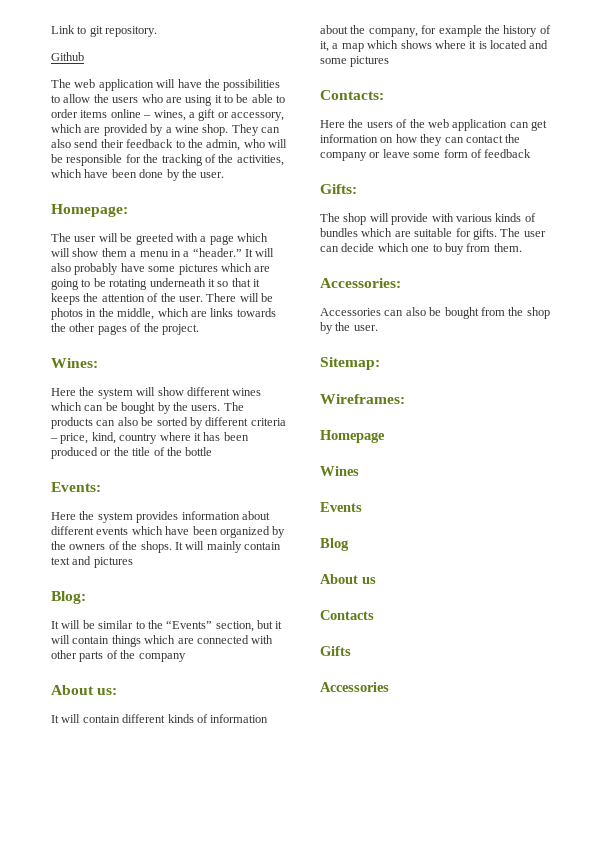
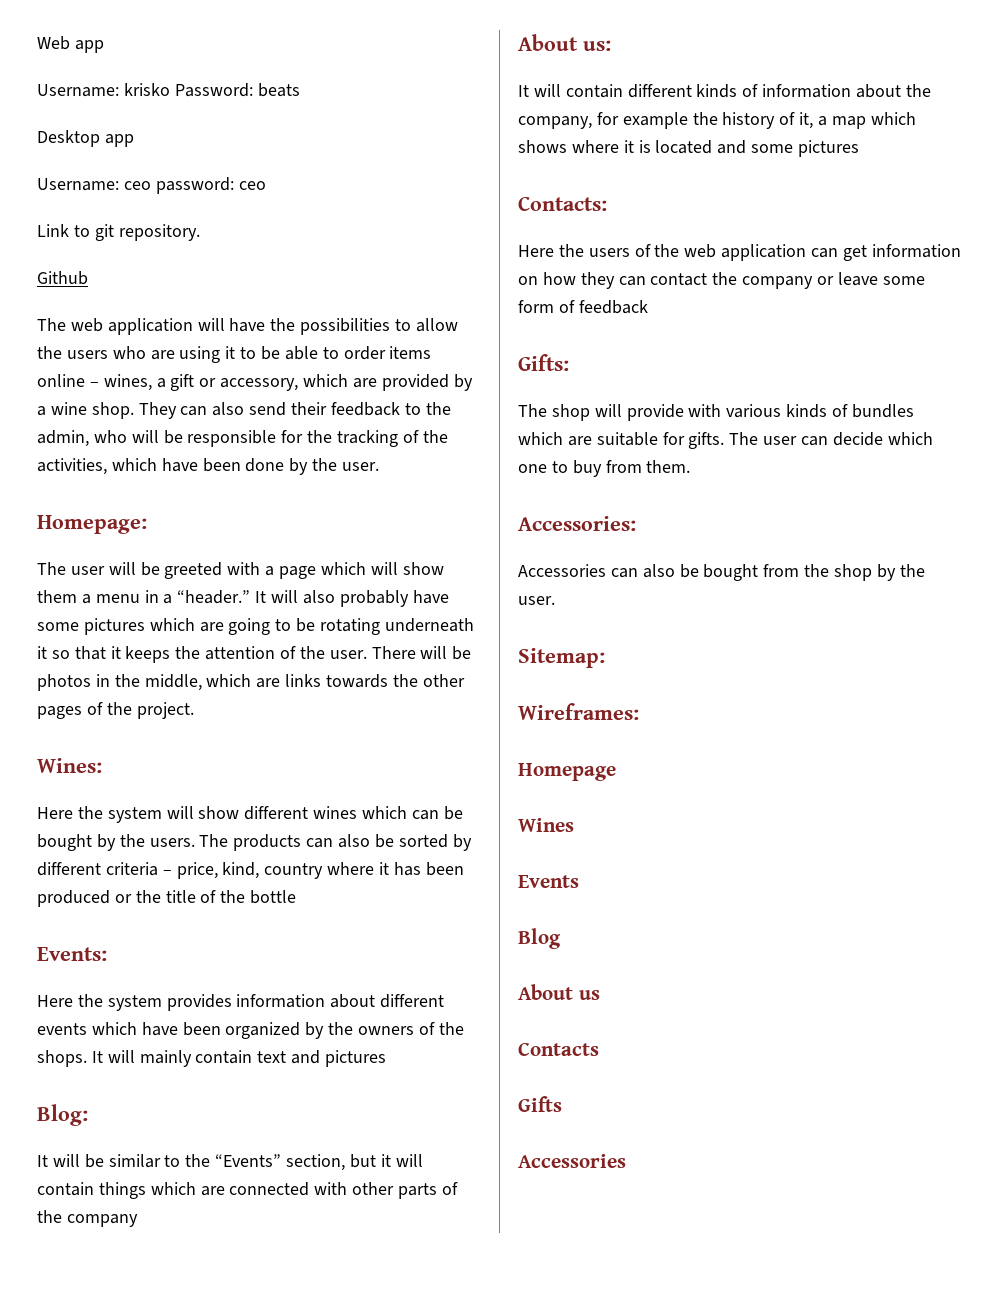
+ Web app
+ Username: krisko Password: beats
+ Desktop app
+ Username: ceo password: ceo

